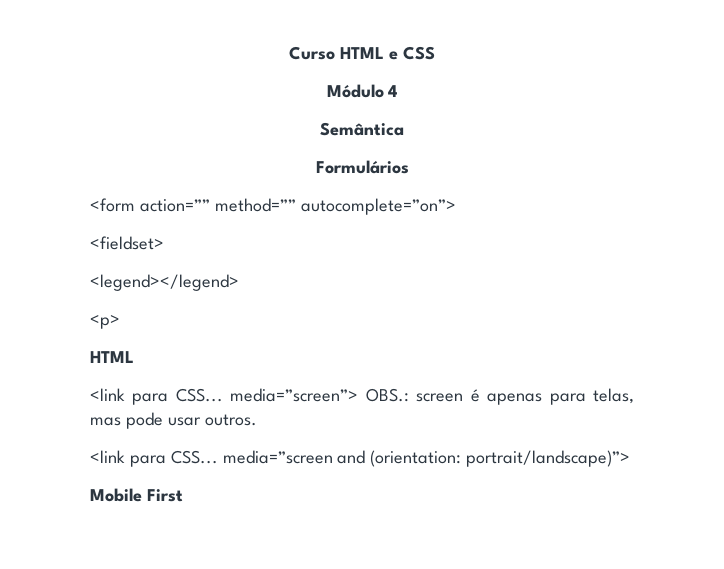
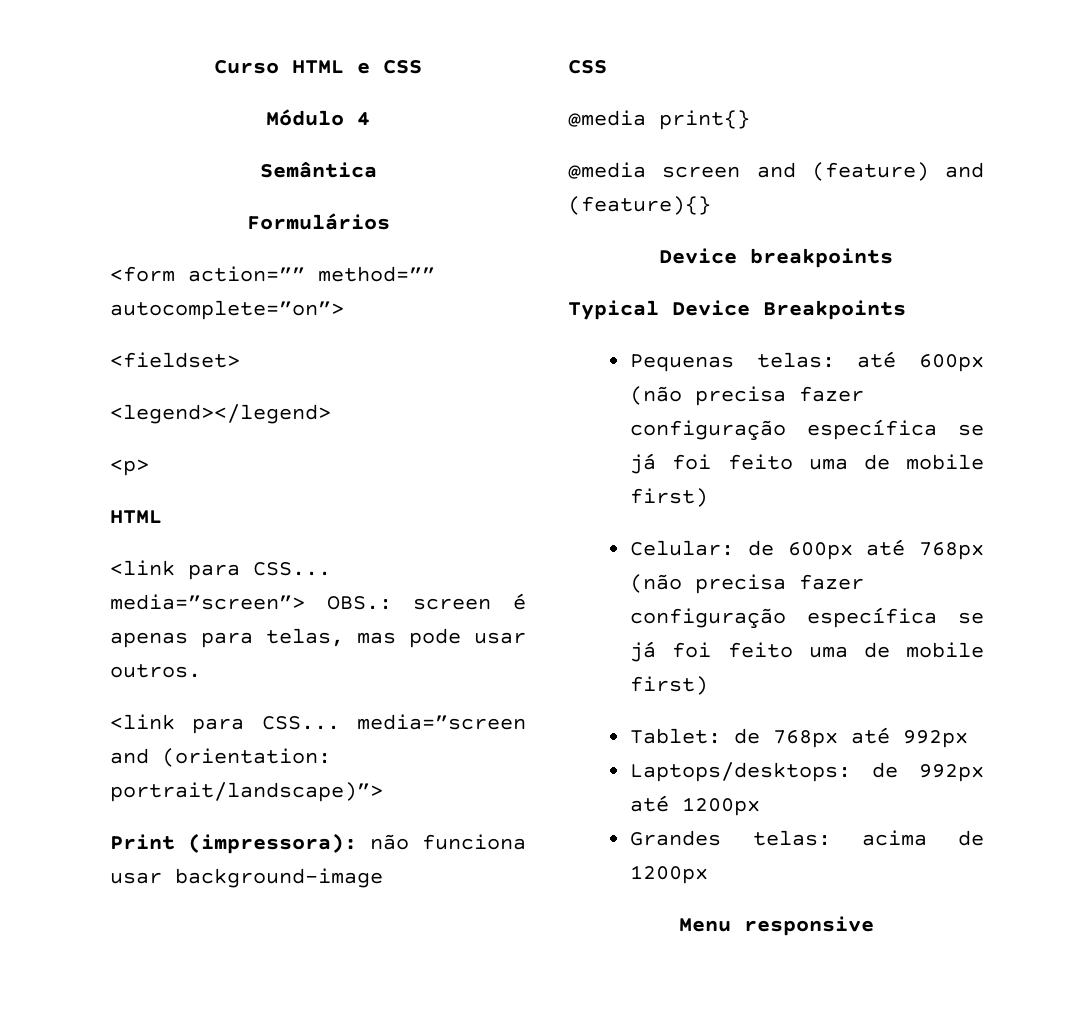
- Mobile First
+ Print (impressora): não funciona usar background-image
+ CSS
+ @media print{}
+ @media screen and (feature) and (feature){}
+ Device breakpoints
+ Typical Device Breakpoints
+ Pequenas telas: até 600px (não precisa fazer configuração específica se já foi feito uma de mobile first)
+ Celular: de 600px até 768px (não precisa fazer configuração específica se já foi feito uma de mobile first)
+ Tablet: de 768px até 992px
+ Laptops/desktops: de 992px até 1200px
+ Grandes telas: acima de 1200px
+ Menu responsive

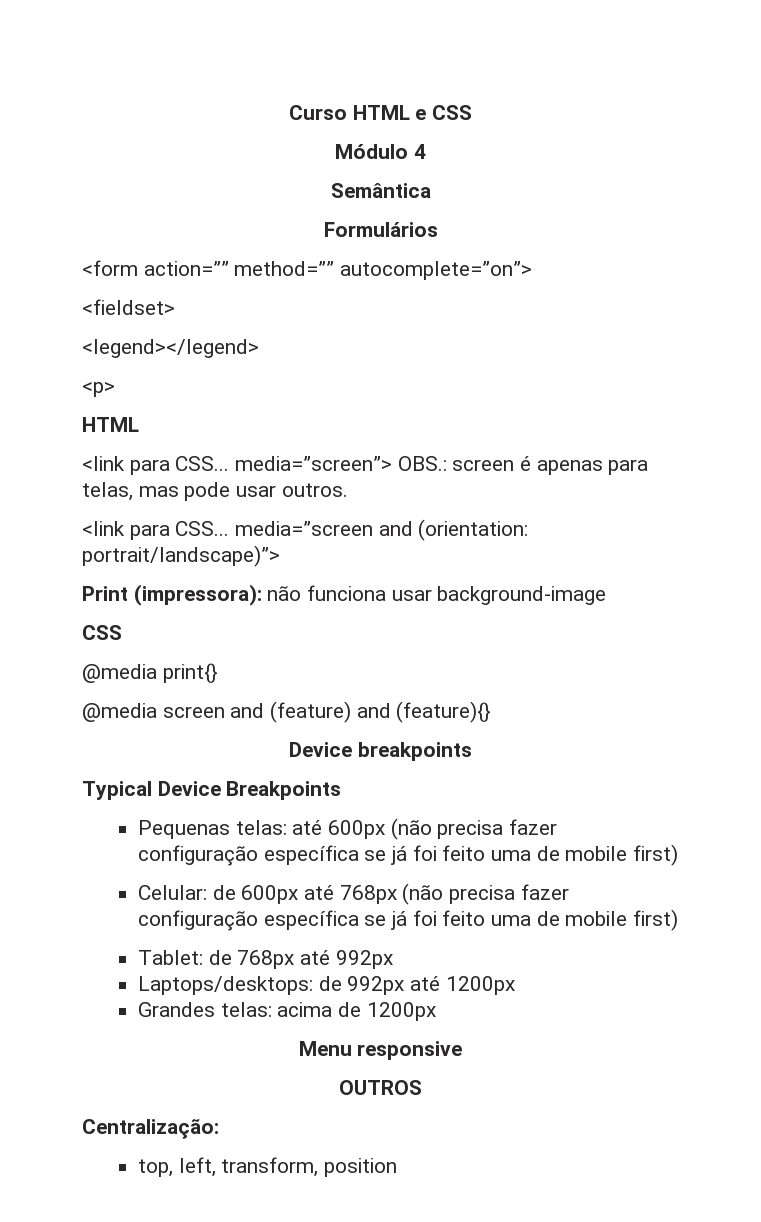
+ OUTROS
+ Centralização:
+ top, left, transform, position

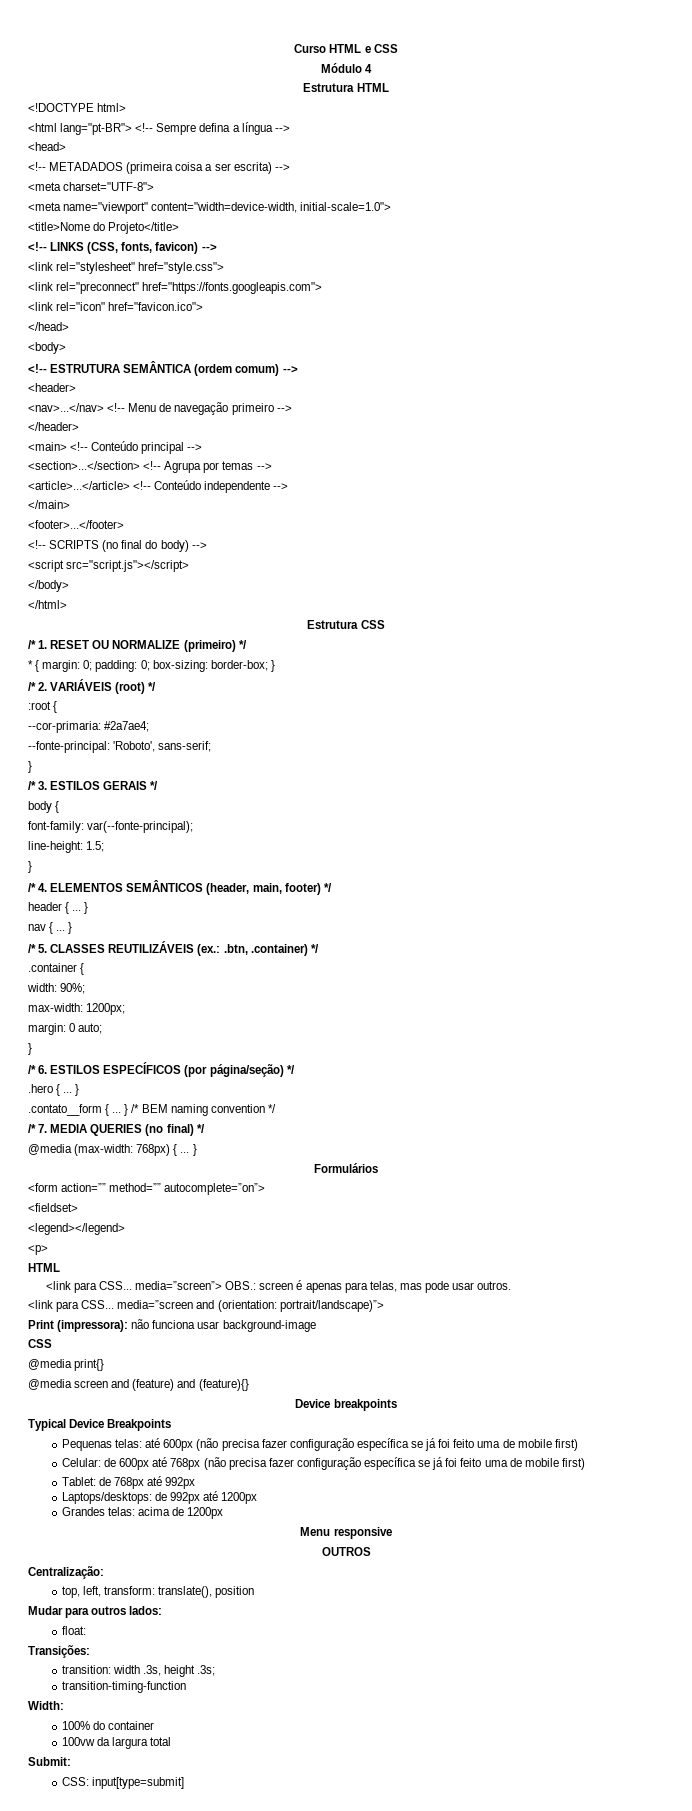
- Semântica
+ Estrutura HTML
+ <!DOCTYPE html>
+ <html lang="pt-BR"> <!-- Sempre defina a língua -->
+ <head>
+ <!-- METADADOS (primeira coisa a ser escrita) -->
+ <meta charset="UTF-8">
+ <meta name="viewport" content="width=device-width, initial-scale=1.0">
+ <title>Nome do Projeto</title>
+ <!-- LINKS (CSS, fonts, favicon) -->
+ <link rel="stylesheet" href="style.css">
+ <link rel="preconnect" href="https://fonts.googleapis.com">
+ <link rel="icon" href="favicon.ico">
+ </head>
+ <body>
+ <!-- ESTRUTURA SEMÂNTICA (ordem comum) -->
+ <header>
+ <nav>...</nav> <!-- Menu de navegação primeiro -->
+ </header>
+ <main> <!-- Conteúdo principal -->
+ <section>...</section> <!-- Agrupa por temas -->
+ <article>...</article> <!-- Conteúdo independente -->
+ </main>
+ <footer>...</footer>
+ <!-- SCRIPTS (no final do body) -->
+ <script src="script.js"></script>
+ </body>
+ </html>
+ Estrutura CSS
+ /* 1. RESET OU NORMALIZE (primeiro) */
+ * { margin: 0; padding: 0; box-sizing: border-box; }
+ /* 2. VARIÁVEIS (root) */
+ :root {
+ --cor-primaria: #2a7ae4;
+ --fonte-principal: 'Roboto', sans-serif;
+ }
+ /* 3. ESTILOS GERAIS */
+ body {
+ font-family: var(--fonte-principal);
+ line-height: 1.5;
+ }
+ /* 4. ELEMENTOS SEMÂNTICOS (header, main, footer) */
+ header { ... }
+ nav { ... }
+ /* 5. CLASSES REUTILIZÁVEIS (ex.: .btn, .container) */
+ .container {
+ width: 90%;
+ max-width: 1200px;
+ margin: 0 auto;
+ }
+ /* 6. ESTILOS ESPECÍFICOS (por página/seção) */
+ .hero { ... }
+ .contato__form { ... } /* BEM naming convention */
+ /* 7. MEDIA QUERIES (no final) */
+ @media (max-width: 768px) { ... }
- top, left, transform, position
+ top, left, transform: translate(), position
+ Mudar para outros lados:
+ float:
+ Transições:
+ transition: width .3s, height .3s;
+ transition-timing-function
+ Width:
+ 100% do container
+ 100vw da largura total
+ Submit:
+ CSS: input[type=submit]

